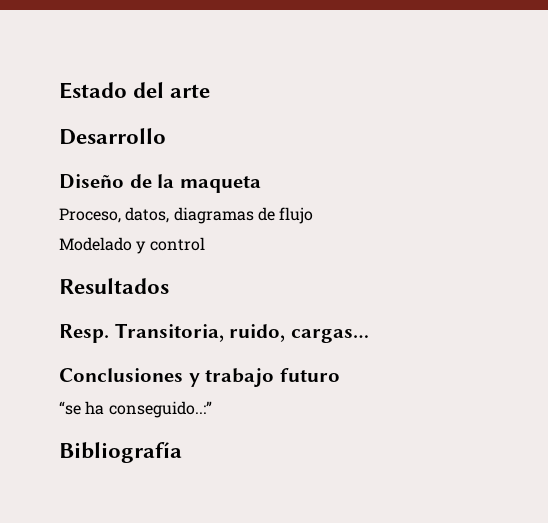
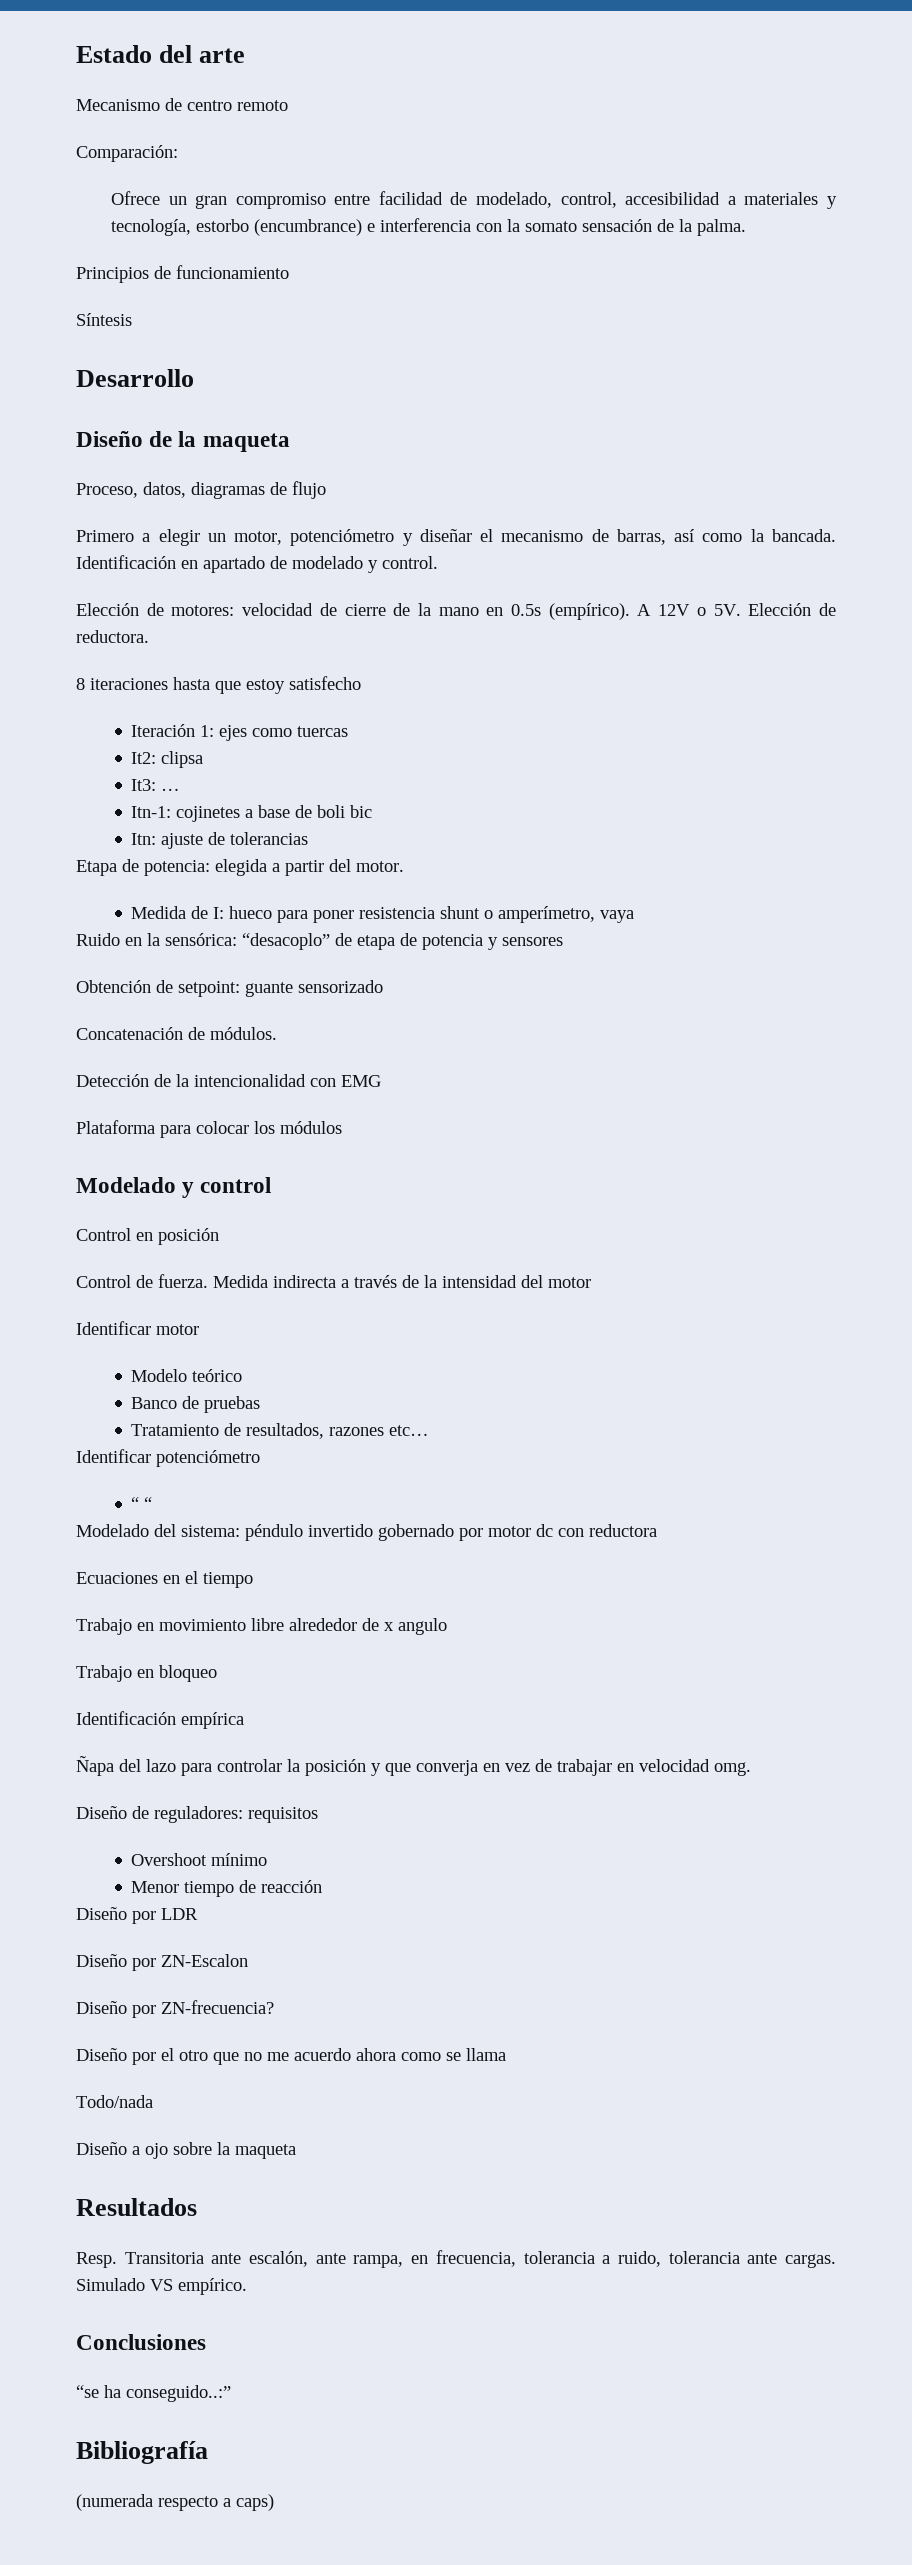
+ Mecanismo de centro remoto
+ Comparación:
+ Ofrece un gran compromiso entre facilidad de modelado, control, accesibilidad a materiales y tecnología, estorbo (encumbrance) e interferencia con la somato sensación de la palma.
+ Principios de funcionamiento
+ Síntesis
+ Primero a elegir un motor, potenciómetro y diseñar el mecanismo de barras, así como la bancada. Identificación en apartado de modelado y control.
+ Elección de motores: velocidad de cierre de la mano en 0.5s (empírico). A 12V o 5V. Elección de reductora.
+ 8 iteraciones hasta que estoy satisfecho
+ Iteración 1: ejes como tuercas
+ It2: clipsa
+ It3: …
+ Itn-1: cojinetes a base de boli bic
+ Itn: ajuste de tolerancias
+ Etapa de potencia: elegida a partir del motor.
+ Medida de I: hueco para poner resistencia shunt o amperímetro, vaya
+ Ruido en la sensórica: “desacoplo” de etapa de potencia y sensores
+ Obtención de setpoint: guante sensorizado
+ Concatenación de módulos.
+ Detección de la intencionalidad con EMG
+ Plataforma para colocar los módulos
  Modelado y control
+ Control en posición
+ Control de fuerza. Medida indirecta a través de la intensidad del motor
+ Identificar motor
+ Modelo teórico
+ Banco de pruebas
+ Tratamiento de resultados, razones etc…
+ Identificar potenciómetro
+ “ “
+ Modelado del sistema: péndulo invertido gobernado por motor dc con reductora
+ Ecuaciones en el tiempo
+ Trabajo en movimiento libre alrededor de x angulo
+ Trabajo en bloqueo
+ Identificación empírica
+ Ñapa del lazo para controlar la posición y que converja en vez de trabajar en velocidad omg.
+ Diseño de reguladores: requisitos
+ Overshoot mínimo
+ Menor tiempo de reacción
+ Diseño por LDR
+ Diseño por ZN-Escalon
+ Diseño por ZN-frecuencia?
+ Diseño por el otro que no me acuerdo ahora como se llama
+ Todo/nada
+ Diseño a ojo sobre la maqueta
  Resultados
- Resp. Transitoria, ruido, cargas…
- Conclusiones y trabajo futuro
+ Resp. Transitoria ante escalón, ante rampa, en frecuencia, tolerancia a ruido, tolerancia ante cargas. Simulado VS empírico.
+ Conclusiones
+ (numerada respecto a caps)

